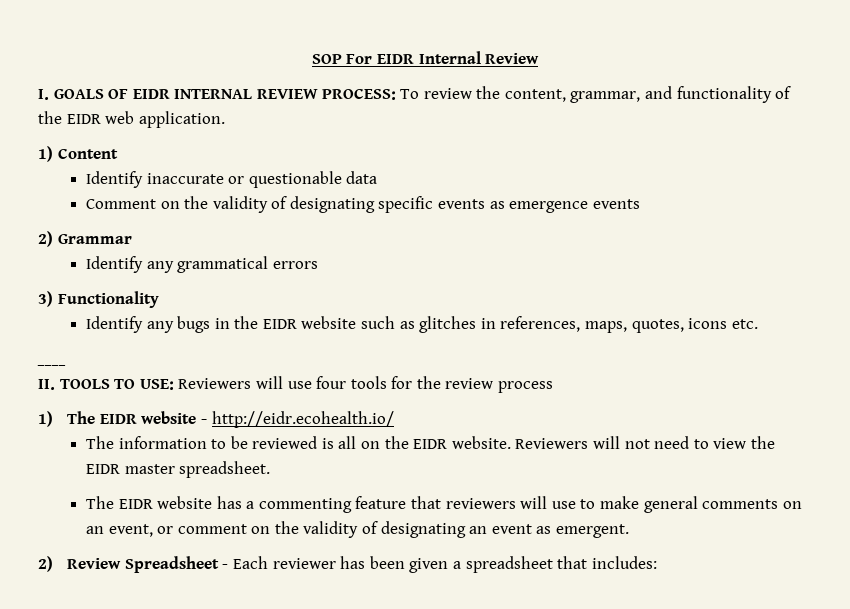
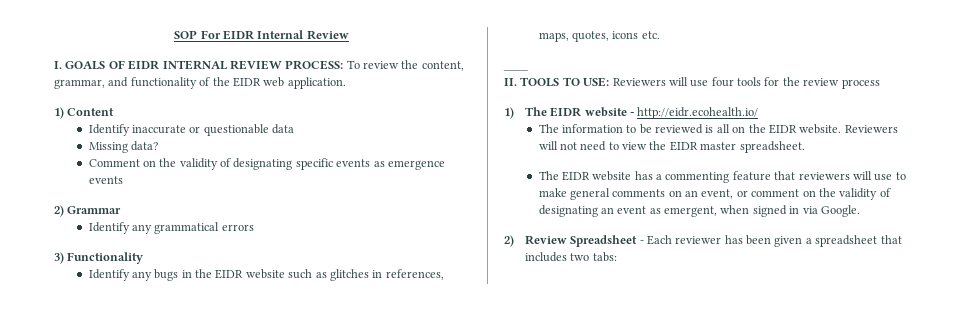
+ Missing data?
- The EIDR website has a commenting feature that reviewers will use to make general comments on an event, or comment on the validity of designating an event as emergent.
+ The EIDR website has a commenting feature that reviewers will use to make general comments on an event, or comment on the validity of designating an event as emergent, when signed in via Google.
- 2) Review Spreadsheet - Each reviewer has been given a spreadsheet that includes:
+ 2) Review Spreadsheet - Each reviewer has been given a spreadsheet that includes two tabs:

